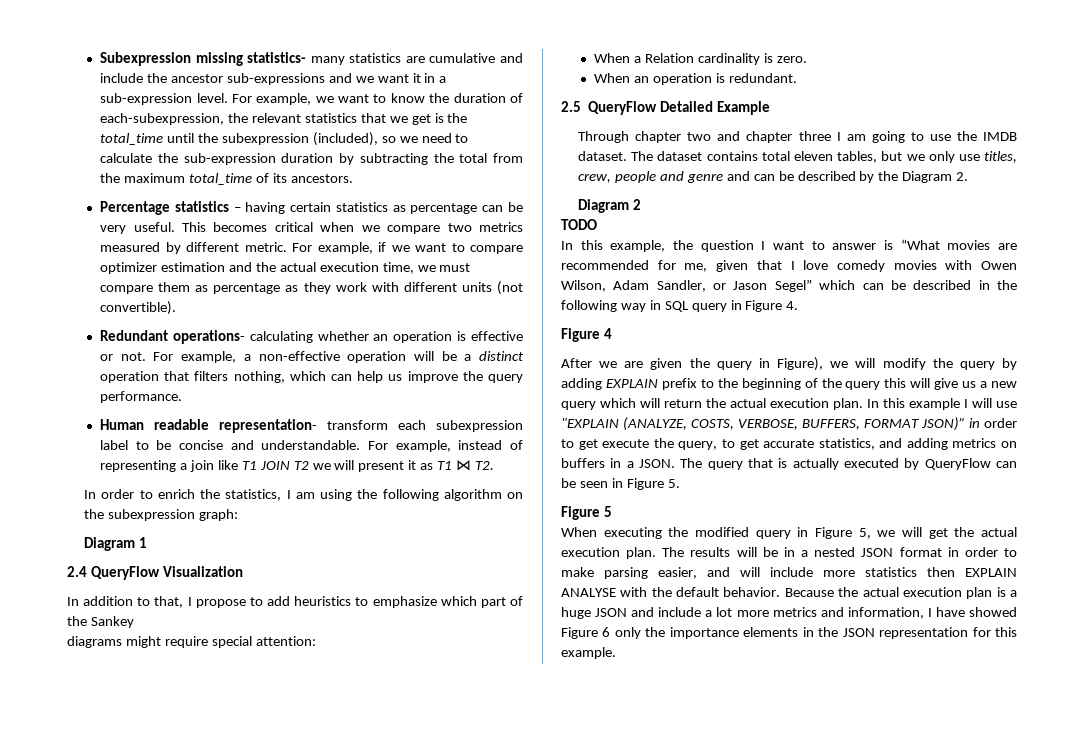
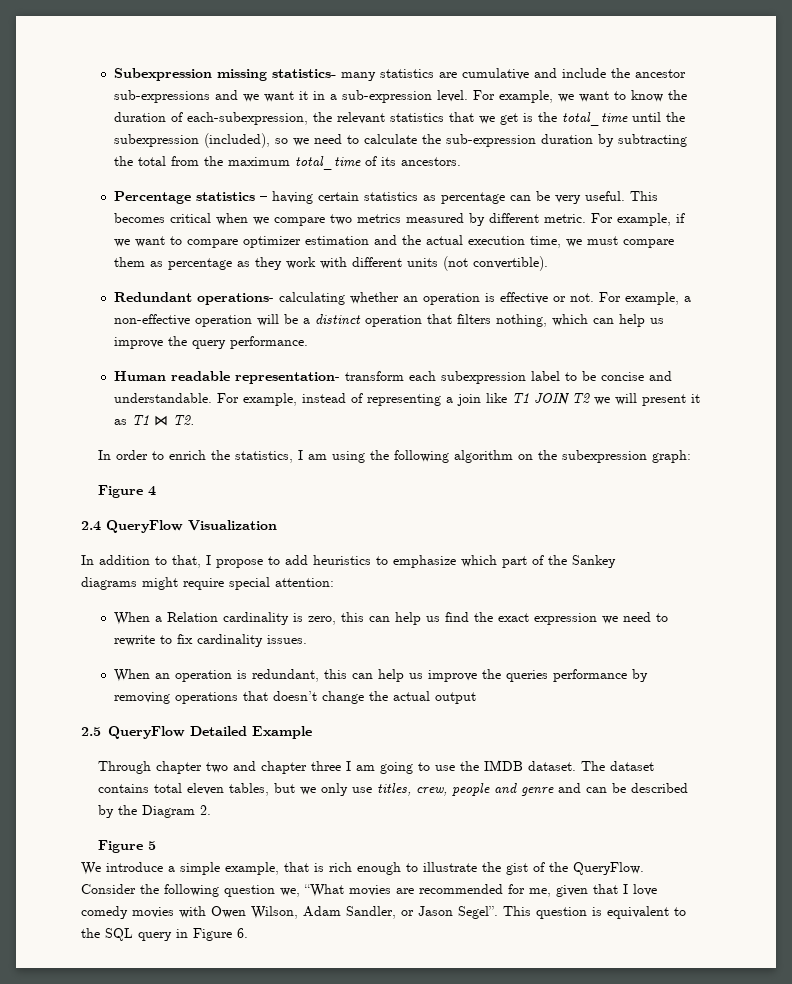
- Diagram 1
+ Figure 4
- When a Relation cardinality is zero.
- When an operation is redundant.
+ When a Relation cardinality is zero, this can help us find the exact expression we need to rewrite to fix cardinality issues.
+ When an operation is redundant, this can help us improve the queries performance by removing operations that doesn’t change the actual output
- Diagram 2
- TODO
- In this example, the question I want to answer is “What movies are recommended for me, given that I love comedy movies with Owen Wilson, Adam Sandler, or Jason Segel” which can be described in the following way in SQL query in Figure 4.
- Figure 4
- After we are given the query in Figure), we will modify the query by adding EXPLAIN prefix to the beginning of the query this will give us a new query which will return the actual execution plan. In this example I will use "EXPLAIN (ANALYZE, COSTS, VERBOSE, BUFFERS, FORMAT JSON)” in order to get execute the query, to get accurate statistics, and adding metrics on buffers in a JSON. The query that is actually executed by QueryFlow can be seen in Figure 5.
  Figure 5
- When executing the modified query in Figure 5, we will get the actual execution plan. The results will be in a nested JSON format in order to make parsing easier, and will include more statistics then EXPLAIN ANALYSE with the default behavior. Because the actual execution plan is a huge JSON and include a lot more metrics and information, I have showed Figure 6 only the importance elements in the JSON representation for this example.
+ We introduce a simple example, that is rich enough to illustrate the gist of the QueryFlow. Consider the following question we, “What movies are recommended for me, given that I love comedy movies with Owen Wilson, Adam Sandler, or Jason Segel”. This question is equivalent to the SQL query in Figure 6.

